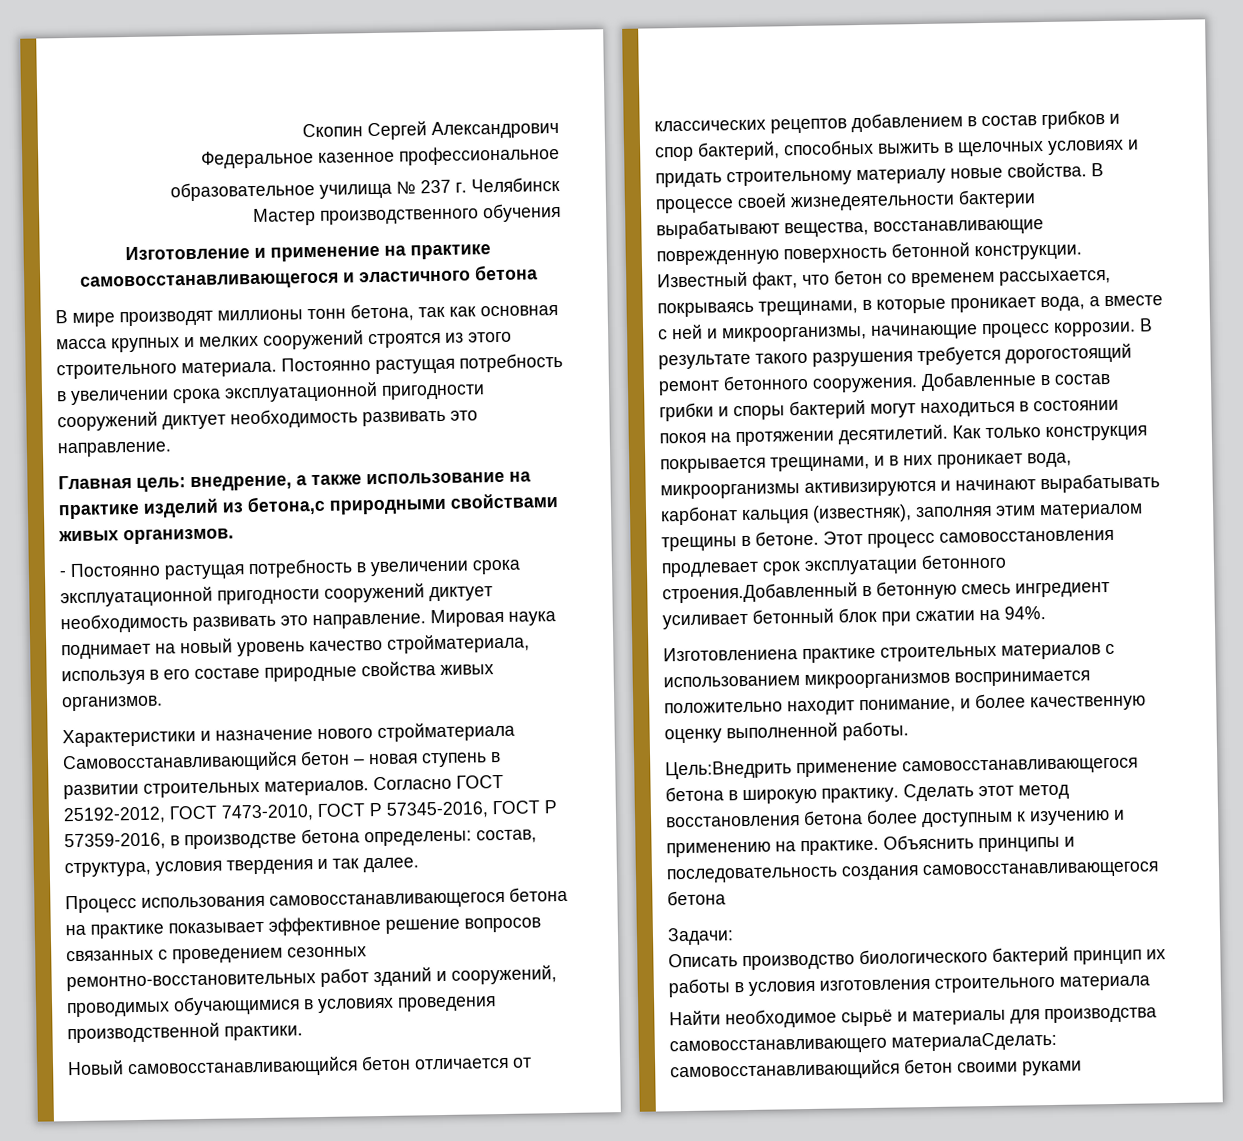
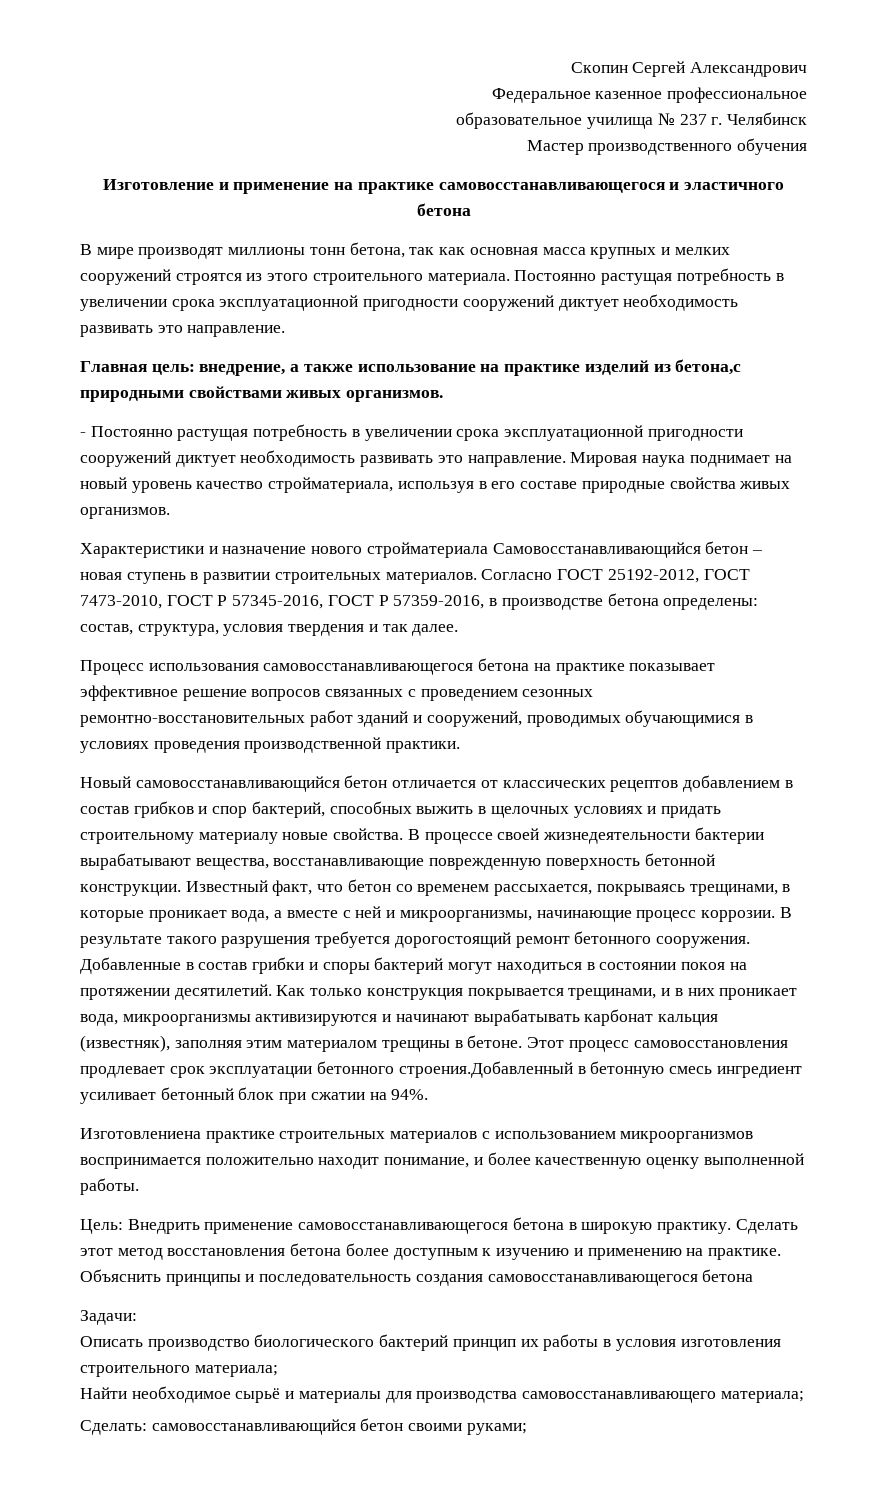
- Цель:Внедрить применение самовосстанавливающегося бетона в широкую практику.
+ Цель: Внедрить применение самовосстанавливающегося бетона в широкую практику.
- Описать производство биологического бактерий принцип их работы в условия изготовления строительного материала
+ Описать производство биологического бактерий принцип их работы в условия изготовления строительного материала;
- Найти необходимое сырьё и материалы для производства самовосстанавливающего материалаСделать: самовосстанавливающийся бетон своими руками
+ Найти необходимое сырьё и материалы для производства самовосстанавливающего материала;
+ Сделать: самовосстанавливающийся бетон своими руками;

